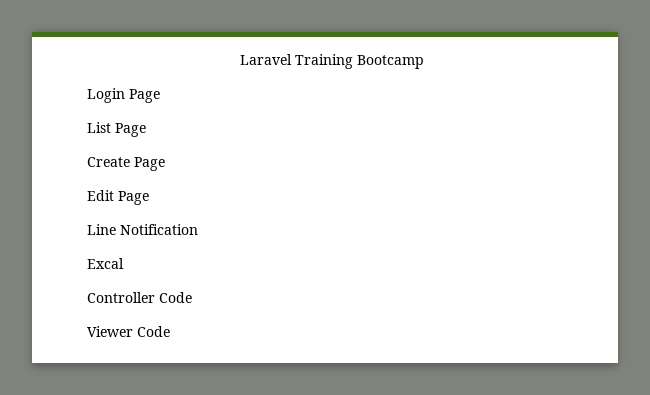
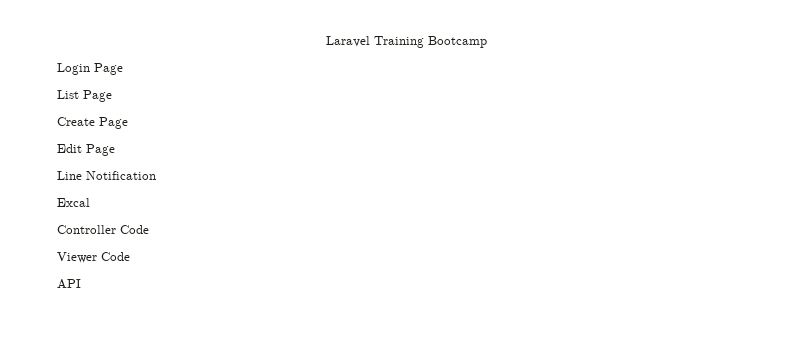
+ API

